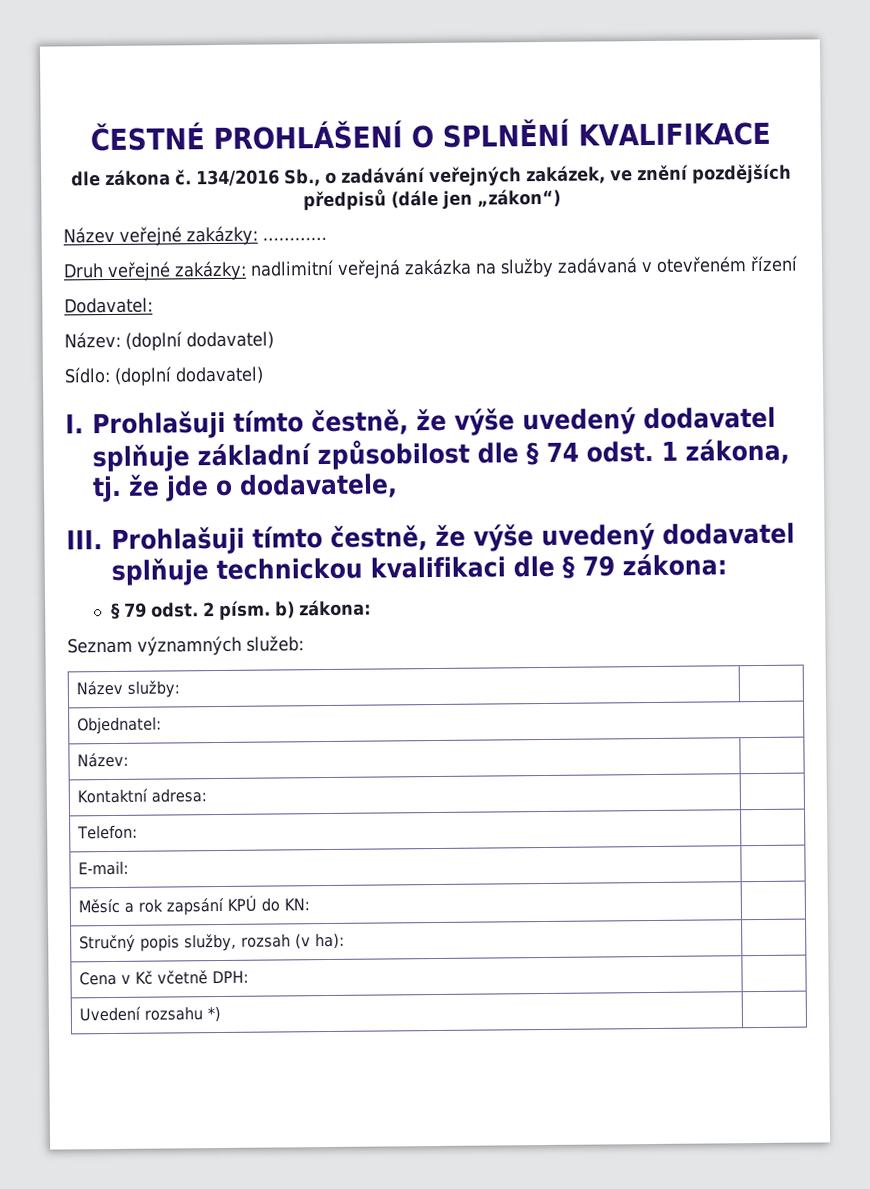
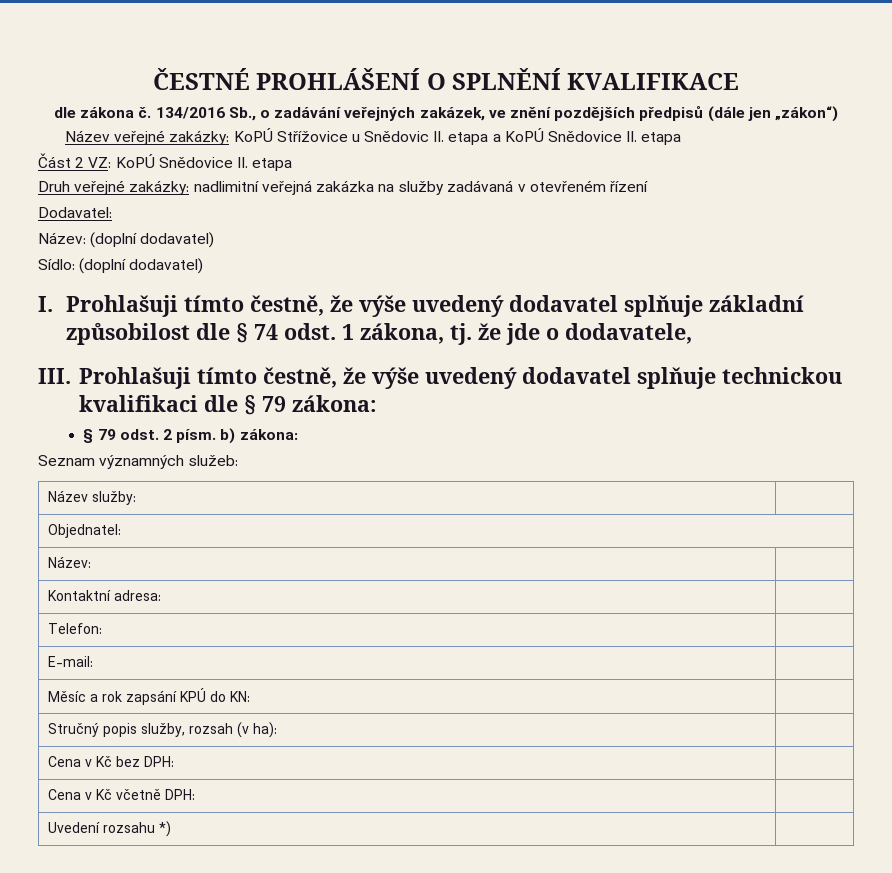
- Název veřejné zakázky: …………
+ Název veřejné zakázky: KoPÚ Střížovice u Snědovic II. etapa a KoPÚ Snědovice II. etapa
+ Část 2 VZ: KoPÚ Snědovice II. etapa
+ Cena v Kč bez DPH: |

